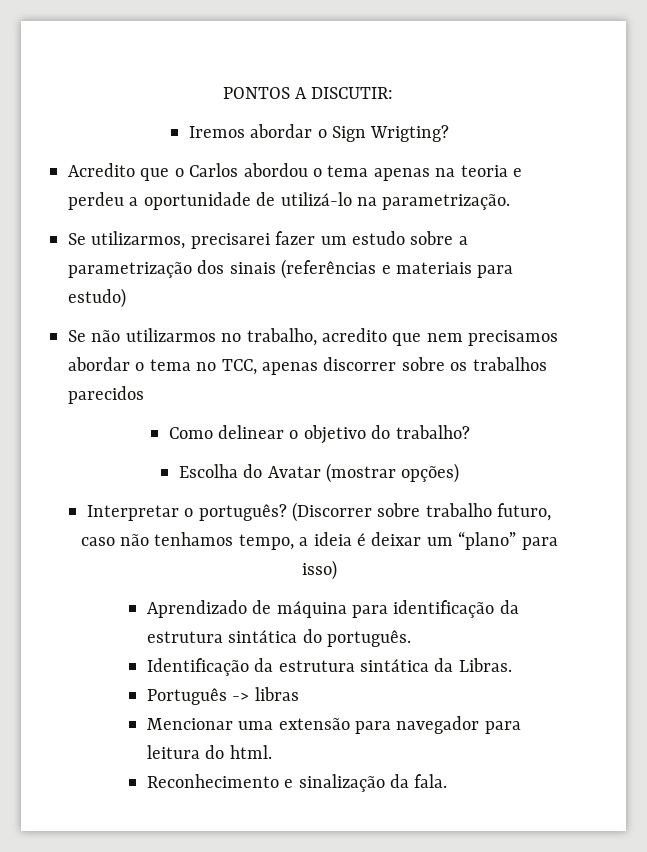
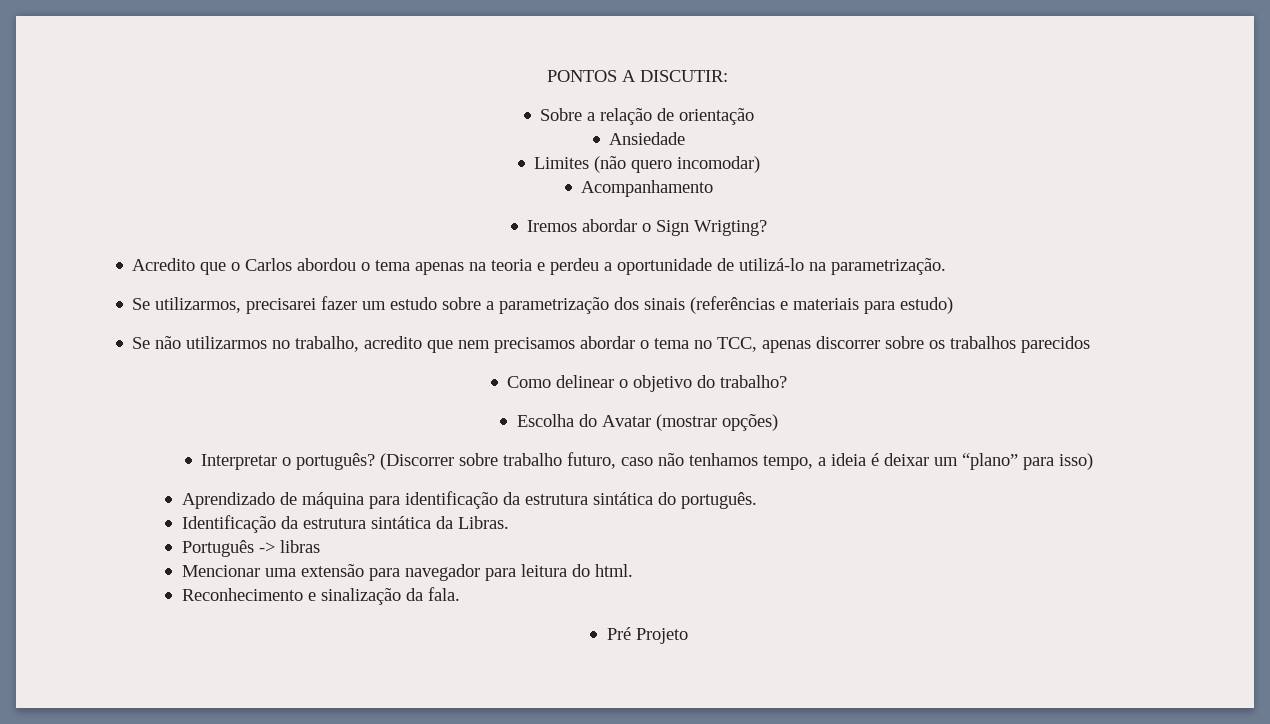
+ Sobre a relação de orientação
+ Ansiedade
+ Limites (não quero incomodar)
+ Acompanhamento
+ Pré Projeto

